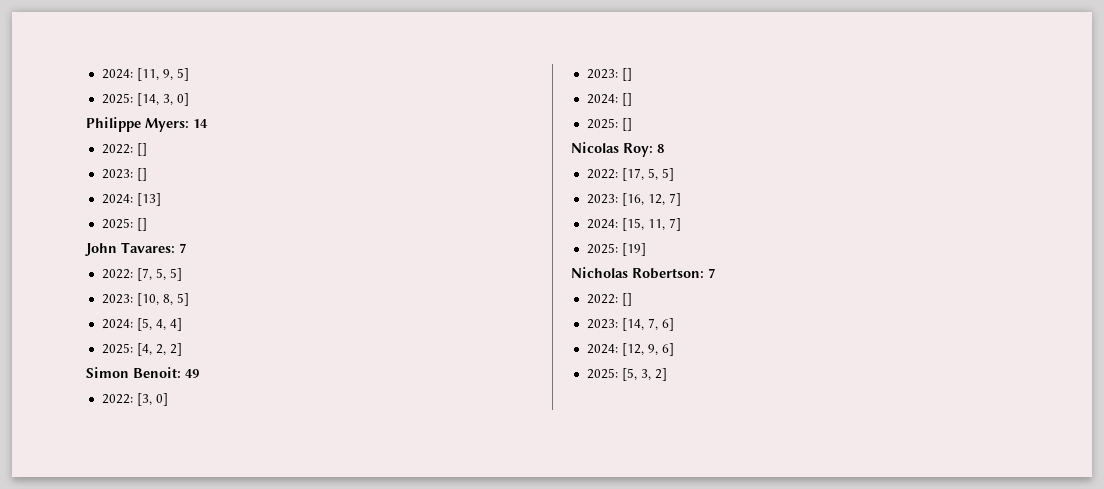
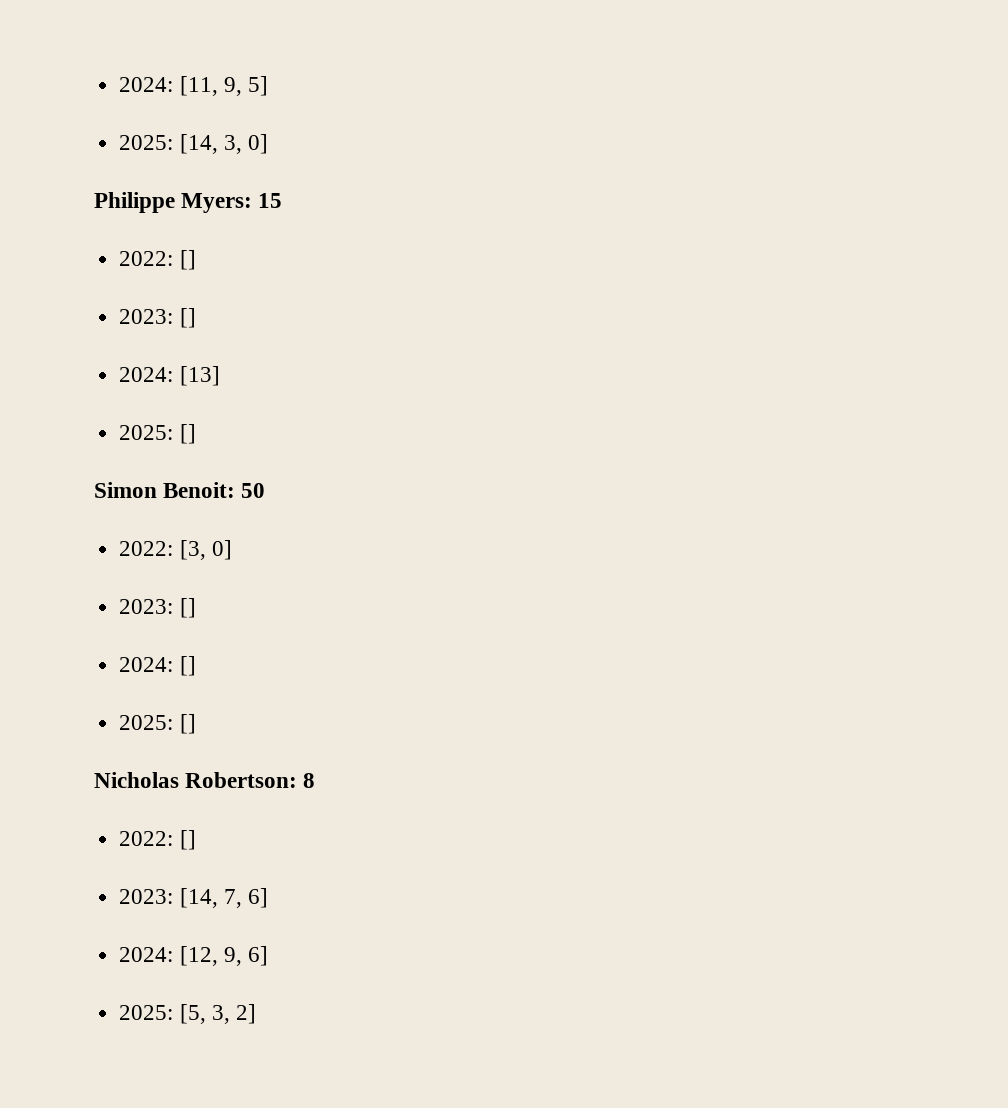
- Philippe Myers: 14
+ Philippe Myers: 15
- John Tavares: 7
- 2022: [7, 5, 5]
- 2023: [10, 8, 5]
- 2024: [5, 4, 4]
- 2025: [4, 2, 2]
- Simon Benoit: 49
+ Simon Benoit: 50
- Nicolas Roy: 8
- 2022: [17, 5, 5]
- 2023: [16, 12, 7]
- 2024: [15, 11, 7]
- 2025: [19]
- Nicholas Robertson: 7
+ Nicholas Robertson: 8

